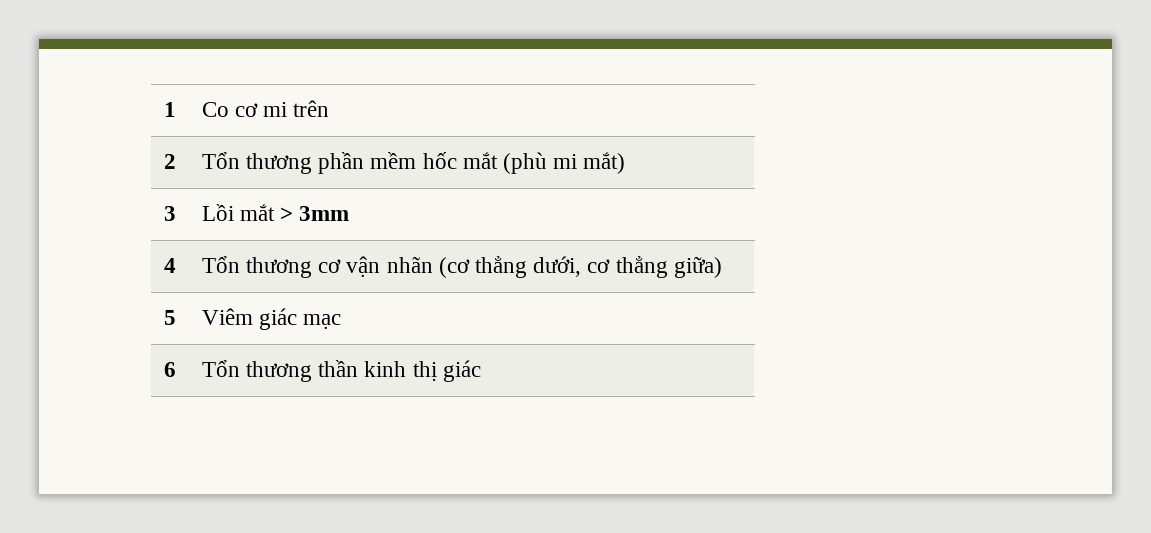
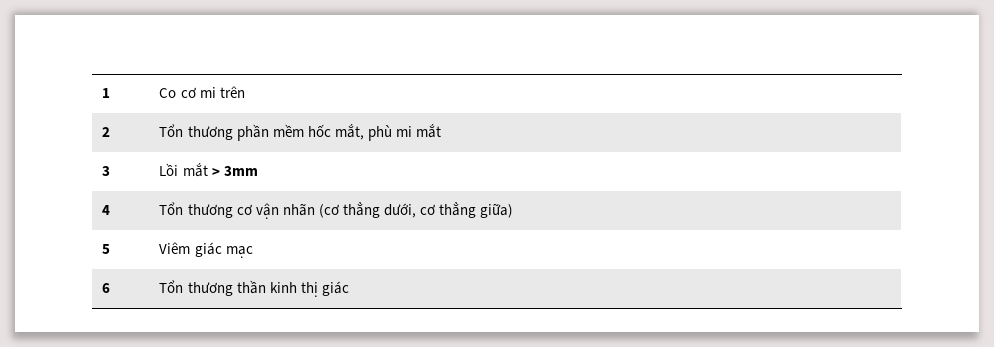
- 2 | Tổn thương phần mềm hốc mắt (phù mi mắt)
+ 2 | Tổn thương phần mềm hốc mắt, phù mi mắt

